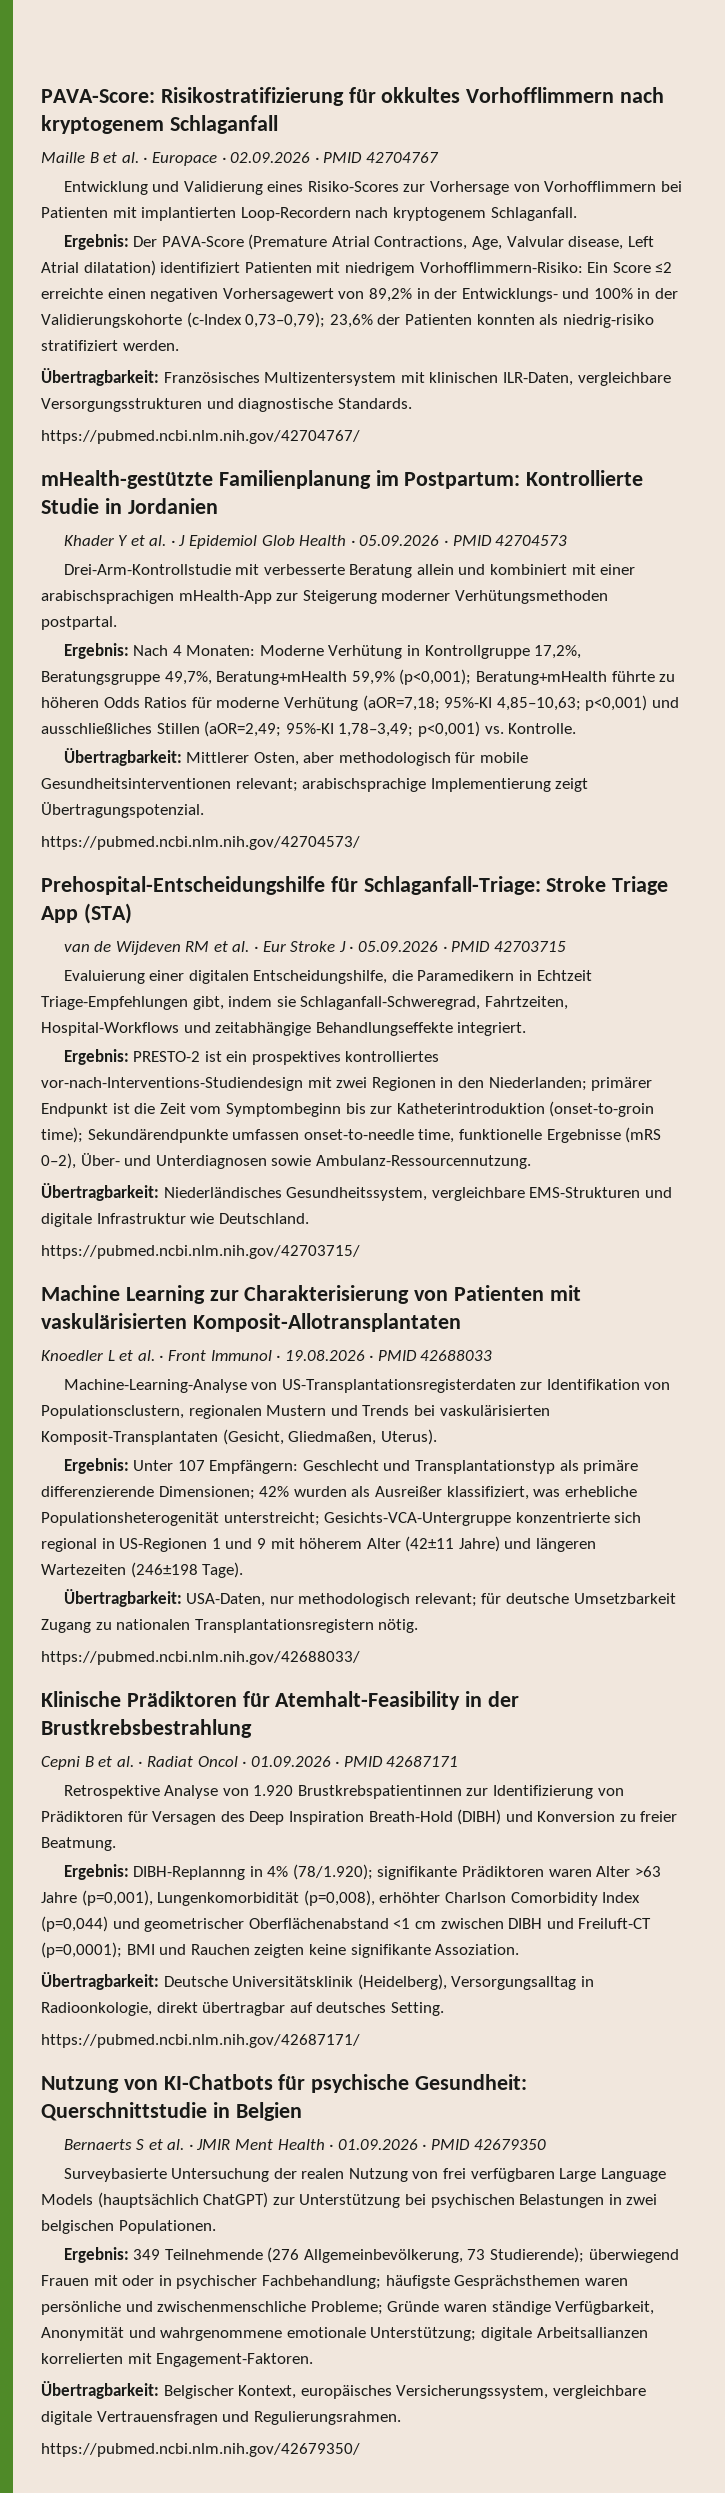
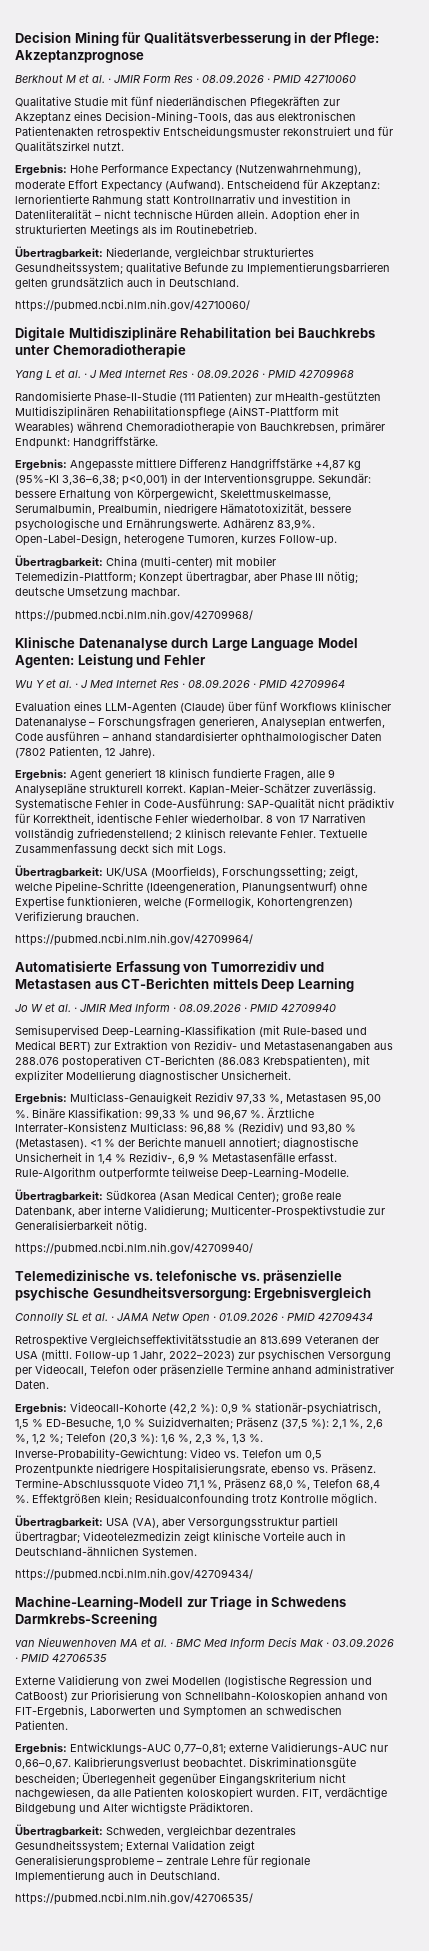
- PAVA-Score: Risikostratifizierung für okkultes Vorhofflimmern nach kryptogenem Schlaganfall
- Maille B et al. · Europace · 02.09.2026 · PMID 42704767
- Entwicklung und Validierung eines Risiko-Scores zur Vorhersage von Vorhofflimmern bei Patienten mit implantierten Loop-Recordern nach kryptogenem Schlaganfall.
- Ergebnis: Der PAVA-Score (Premature Atrial Contractions, Age, Valvular disease, Left Atrial dilatation) identifiziert Patienten mit niedrigem Vorhofflimmern-Risiko: Ein Score ≤2 erreichte einen negativen Vorhersagewert von 89,2% in der Entwicklungs- und 100% in der Validierungskohorte (c-Index 0,73–0,79); 23,6% der Patienten konnten als niedrig-risiko stratifiziert werden.
- Übertragbarkeit: Französisches Multizentersystem mit klinischen ILR-Daten, vergleichbare Versorgungsstrukturen und diagnostische Standards.
- https://pubmed.ncbi.nlm.nih.gov/42704767/
- mHealth-gestützte Familienplanung im Postpartum: Kontrollierte Studie in Jordanien
- Khader Y et al. · J Epidemiol Glob Health · 05.09.2026 · PMID 42704573
- Drei-Arm-Kontrollstudie mit verbesserte Beratung allein und kombiniert mit einer arabischsprachigen mHealth-App zur Steigerung moderner Verhütungsmethoden postpartal.
- Ergebnis: Nach 4 Monaten: Moderne Verhütung in Kontrollgruppe 17,2%, Beratungsgruppe 49,7%, Beratung+mHealth 59,9% (p<0,001); Beratung+mHealth führte zu höheren Odds Ratios für moderne Verhütung (aOR=7,18; 95%-KI 4,85–10,63; p<0,001) und ausschließliches Stillen (aOR=2,49; 95%-KI 1,78–3,49; p<0,001) vs. Kontrolle.
- Übertragbarkeit: Mittlerer Osten, aber methodologisch für mobile Gesundheitsinterventionen relevant; arabischsprachige Implementierung zeigt Übertragungspotenzial.
- https://pubmed.ncbi.nlm.nih.gov/42704573/
- Prehospital-Entscheidungshilfe für Schlaganfall-Triage: Stroke Triage App (STA)
- van de Wijdeven RM et al. · Eur Stroke J · 05.09.2026 · PMID 42703715
- Evaluierung einer digitalen Entscheidungshilfe, die Paramedikern in Echtzeit Triage-Empfehlungen gibt, indem sie Schlaganfall-Schweregrad, Fahrtzeiten, Hospital-Workflows und zeitabhängige Behandlungseffekte integriert.
- Ergebnis: PRESTO-2 ist ein prospektives kontrolliertes vor-nach-Interventions-Studiendesign mit zwei Regionen in den Niederlanden; primärer Endpunkt ist die Zeit vom Symptombeginn bis zur Katheterintroduktion (onset-to-groin time); Sekundärendpunkte umfassen onset-to-needle time, funktionelle Ergebnisse (mRS 0–2), Über- und Unterdiagnosen sowie Ambulanz-Ressourcennutzung.
- Übertragbarkeit: Niederländisches Gesundheitssystem, vergleichbare EMS-Strukturen und digitale Infrastruktur wie Deutschland.
- https://pubmed.ncbi.nlm.nih.gov/42703715/
- Machine Learning zur Charakterisierung von Patienten mit vaskulärisierten Komposit-Allotransplantaten
- Knoedler L et al. · Front Immunol · 19.08.2026 · PMID 42688033
- Machine-Learning-Analyse von US-Transplantationsregisterdaten zur Identifikation von Populationsclustern, regionalen Mustern und Trends bei vaskulärisierten Komposit-Transplantaten (Gesicht, Gliedmaßen, Uterus).
- Ergebnis: Unter 107 Empfängern: Geschlecht und Transplantationstyp als primäre differenzierende Dimensionen; 42% wurden als Ausreißer klassifiziert, was erhebliche Populationsheterogenität unterstreicht; Gesichts-VCA-Untergruppe konzentrierte sich regional in US-Regionen 1 und 9 mit höherem Alter (42±11 Jahre) und längeren Wartezeiten (246±198 Tage).
- Übertragbarkeit: USA-Daten, nur methodologisch relevant; für deutsche Umsetzbarkeit Zugang zu nationalen Transplantationsregistern nötig.
- https://pubmed.ncbi.nlm.nih.gov/42688033/
- Klinische Prädiktoren für Atemhalt-Feasibility in der Brustkrebsbestrahlung
- Cepni B et al. · Radiat Oncol · 01.09.2026 · PMID 42687171
+ Decision Mining für Qualitätsverbesserung in der Pflege: Akzeptanzprognose
+ Berkhout M et al. · JMIR Form Res · 08.09.2026 · PMID 42710060
+ Qualitative Studie mit fünf niederländischen Pflegekräften zur Akzeptanz eines Decision-Mining-Tools, das aus elektronischen Patientenakten retrospektiv Entscheidungsmuster rekonstruiert und für Qualitätszirkel nutzt.
+ Ergebnis: Hohe Performance Expectancy (Nutzenwahrnehmung), moderate Effort Expectancy (Aufwand). Entscheidend für Akzeptanz: lernorientierte Rahmung statt Kontrollnarrativ und investition in Datenliteralität – nicht technische Hürden allein. Adoption eher in strukturierten Meetings als im Routinebetrieb.
+ Übertragbarkeit: Niederlande, vergleichbar strukturiertes Gesundheitssystem; qualitative Befunde zu Implementierungsbarrieren gelten grundsätzlich auch in Deutschland.
+ https://pubmed.ncbi.nlm.nih.gov/42710060/
+ Digitale Multidisziplinäre Rehabilitation bei Bauchkrebs unter Chemoradiotherapie
+ Yang L et al. · J Med Internet Res · 08.09.2026 · PMID 42709968
+ Randomisierte Phase-II-Studie (111 Patienten) zur mHealth-gestützten Multidisziplinären Rehabilitationspflege (AiNST-Plattform mit Wearables) während Chemoradiotherapie von Bauchkrebsen, primärer Endpunkt: Handgriffstärke.
+ Ergebnis: Angepasste mittlere Differenz Handgriffstärke +4,87 kg (95%-KI 3,36–6,38; p<0,001) in der Interventionsgruppe. Sekundär: bessere Erhaltung von Körpergewicht, Skelettmuskelmasse, Serumalbumin, Prealbumin, niedrigere Hämatotoxizität, bessere psychologische und Ernährungswerte. Adhärenz 83,9%. Open-Label-Design, heterogene Tumoren, kurzes Follow-up.
+ Übertragbarkeit: China (multi-center) mit mobiler Telemedizin-Plattform; Konzept übertragbar, aber Phase III nötig; deutsche Umsetzung machbar.
+ https://pubmed.ncbi.nlm.nih.gov/42709968/
+ Klinische Datenanalyse durch Large Language Model Agenten: Leistung und Fehler
+ Wu Y et al. · J Med Internet Res · 08.09.2026 · PMID 42709964
+ Evaluation eines LLM-Agenten (Claude) über fünf Workflows klinischer Datenanalyse – Forschungsfragen generieren, Analyseplan entwerfen, Code ausführen – anhand standardisierter ophthalmologischer Daten (7802 Patienten, 12 Jahre).
+ Ergebnis: Agent generiert 18 klinisch fundierte Fragen, alle 9 Analysepläne strukturell korrekt. Kaplan-Meier-Schätzer zuverlässig. Systematische Fehler in Code-Ausführung: SAP-Qualität nicht prädiktiv für Korrektheit, identische Fehler wiederholbar. 8 von 17 Narrativen vollständig zufriedenstellend; 2 klinisch relevante Fehler. Textuelle Zusammenfassung deckt sich mit Logs.
+ Übertragbarkeit: UK/USA (Moorfields), Forschungssetting; zeigt, welche Pipeline-Schritte (Ideengeneration, Planungsentwurf) ohne Expertise funktionieren, welche (Formellogik, Kohortengrenzen) Verifizierung brauchen.
+ https://pubmed.ncbi.nlm.nih.gov/42709964/
+ Automatisierte Erfassung von Tumorrezidiv und Metastasen aus CT-Berichten mittels Deep Learning
+ Jo W et al. · JMIR Med Inform · 08.09.2026 · PMID 42709940
+ Semisupervised Deep-Learning-Klassifikation (mit Rule-based und Medical BERT) zur Extraktion von Rezidiv- und Metastasenangaben aus 288.076 postoperativen CT-Berichten (86.083 Krebspatienten), mit expliziter Modellierung diagnostischer Unsicherheit.
+ Ergebnis: Multiclass-Genauigkeit Rezidiv 97,33 %, Metastasen 95,00 %. Binäre Klassifikation: 99,33 % und 96,67 %. Ärztliche Interrater-Konsistenz Multiclass: 96,88 % (Rezidiv) und 93,80 % (Metastasen). <1 % der Berichte manuell annotiert; diagnostische Unsicherheit in 1,4 % Rezidiv-, 6,9 % Metastasenfälle erfasst. Rule-Algorithm outperformte teilweise Deep-Learning-Modelle.
+ Übertragbarkeit: Südkorea (Asan Medical Center); große reale Datenbank, aber interne Validierung; Multicenter-Prospektivstudie zur Generalisierbarkeit nötig.
+ https://pubmed.ncbi.nlm.nih.gov/42709940/
+ Telemedizinische vs. telefonische vs. präsenzielle psychische Gesundheitsversorgung: Ergebnisvergleich
+ Connolly SL et al. · JAMA Netw Open · 01.09.2026 · PMID 42709434
- Retrospektive Analyse von 1.920 Brustkrebspatientinnen zur Identifizierung von Prädiktoren für Versagen des Deep Inspiration Breath-Hold (DIBH) und Konversion zu freier Beatmung.
- Ergebnis: DIBH-Replannng in 4% (78/1.920); signifikante Prädiktoren waren Alter >63 Jahre (p=0,001), Lungenkomorbidität (p=0,008), erhöhter Charlson Comorbidity Index (p=0,044) und geometrischer Oberflächenabstand <1 cm zwischen DIBH und Freiluft-CT (p=0,0001); BMI und Rauchen zeigten keine signifikante Assoziation.
- Übertragbarkeit: Deutsche Universitätsklinik (Heidelberg), Versorgungsalltag in Radioonkologie, direkt übertragbar auf deutsches Setting.
- https://pubmed.ncbi.nlm.nih.gov/42687171/
- Nutzung von KI-Chatbots für psychische Gesundheit: Querschnittstudie in Belgien
- Bernaerts S et al. · JMIR Ment Health · 01.09.2026 · PMID 42679350
- Surveybasierte Untersuchung der realen Nutzung von frei verfügbaren Large Language Models (hauptsächlich ChatGPT) zur Unterstützung bei psychischen Belastungen in zwei belgischen Populationen.
- Ergebnis: 349 Teilnehmende (276 Allgemeinbevölkerung, 73 Studierende); überwiegend Frauen mit oder in psychischer Fachbehandlung; häufigste Gesprächsthemen waren persönliche und zwischenmenschliche Probleme; Gründe waren ständige Verfügbarkeit, Anonymität und wahrgenommene emotionale Unterstützung; digitale Arbeitsallianzen korrelierten mit Engagement-Faktoren.
- Übertragbarkeit: Belgischer Kontext, europäisches Versicherungssystem, vergleichbare digitale Vertrauensfragen und Regulierungsrahmen.
- https://pubmed.ncbi.nlm.nih.gov/42679350/
+ Retrospektive Vergleichseffektivitätsstudie an 813.699 Veteranen der USA (mittl. Follow-up 1 Jahr, 2022–2023) zur psychischen Versorgung per Videocall, Telefon oder präsenzielle Termine anhand administrativer Daten.
+ Ergebnis: Videocall-Kohorte (42,2 %): 0,9 % stationär-psychiatrisch, 1,5 % ED-Besuche, 1,0 % Suizidverhalten; Präsenz (37,5 %): 2,1 %, 2,6 %, 1,2 %; Telefon (20,3 %): 1,6 %, 2,3 %, 1,3 %. Inverse-Probability-Gewichtung: Video vs. Telefon um 0,5 Prozentpunkte niedrigere Hospitalisierungsrate, ebenso vs. Präsenz. Termine-Abschlussquote Video 71,1 %, Präsenz 68,0 %, Telefon 68,4 %. Effektgrößen klein; Residualconfounding trotz Kontrolle möglich.
+ Übertragbarkeit: USA (VA), aber Versorgungsstruktur partiell übertragbar; Videotelezmedizin zeigt klinische Vorteile auch in Deutschland-ähnlichen Systemen.
+ https://pubmed.ncbi.nlm.nih.gov/42709434/
+ Machine-Learning-Modell zur Triage in Schwedens Darmkrebs-Screening
+ van Nieuwenhoven MA et al. · BMC Med Inform Decis Mak · 03.09.2026 · PMID 42706535
+ Externe Validierung von zwei Modellen (logistische Regression und CatBoost) zur Priorisierung von Schnellbahn-Koloskopien anhand von FIT-Ergebnis, Laborwerten und Symptomen an schwedischen Patienten.
+ Ergebnis: Entwicklungs-AUC 0,77–0,81; externe Validierungs-AUC nur 0,66–0,67. Kalibrierungsverlust beobachtet. Diskriminationsgüte bescheiden; Überlegenheit gegenüber Eingangskriterium nicht nachgewiesen, da alle Patienten koloskopiert wurden. FIT, verdächtige Bildgebung und Alter wichtigste Prädiktoren.
+ Übertragbarkeit: Schweden, vergleichbar dezentrales Gesundheitssystem; External Validation zeigt Generalisierungsprobleme – zentrale Lehre für regionale Implementierung auch in Deutschland.
+ https://pubmed.ncbi.nlm.nih.gov/42706535/

